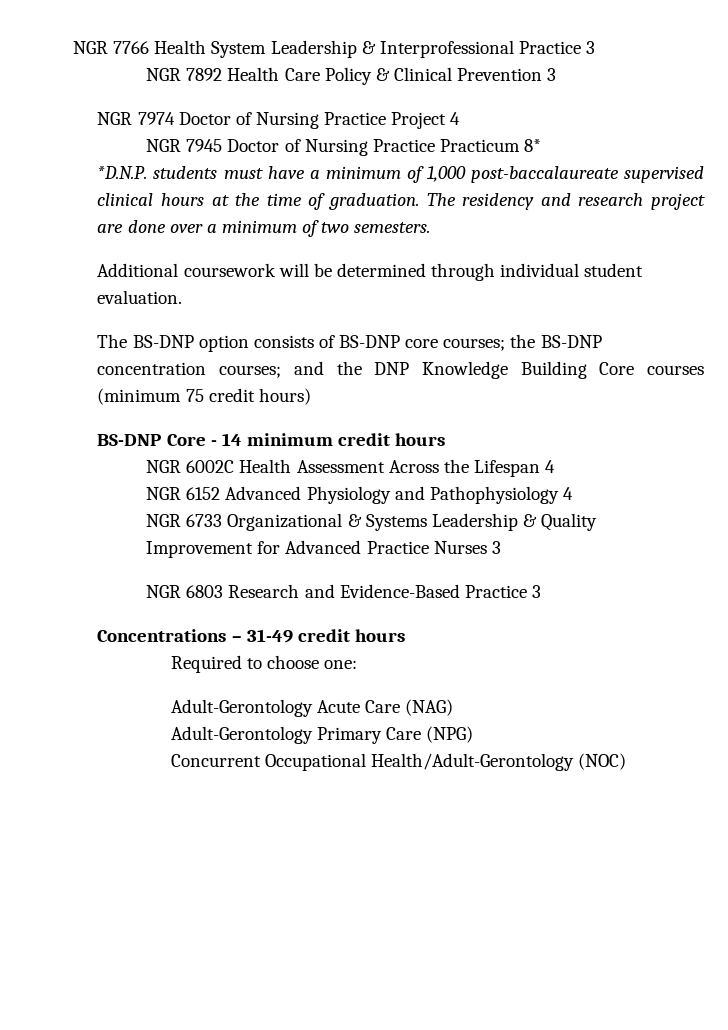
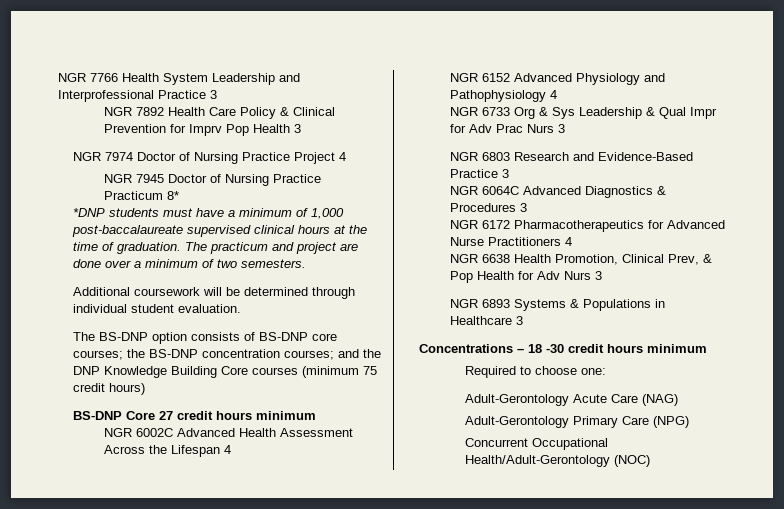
- NGR 7766 Health System Leadership & Interprofessional Practice 3
+ NGR 7766 Health System Leadership and Interprofessional Practice 3
- NGR 7892 Health Care Policy & Clinical Prevention 3
+ NGR 7892 Health Care Policy & Clinical Prevention for Imprv Pop Health 3
- *D.N.P. students must have a minimum of 1,000 post-baccalaureate supervised clinical hours at the time of graduation.
+ *DNP students must have a minimum of 1,000 post-baccalaureate supervised clinical hours at the time of graduation.
- The residency and research project are done over a minimum of two semesters.
+ The practicum and project are done over a minimum of two semesters.
- BS-DNP Core - 14 minimum credit hours
+ BS-DNP Core 27 credit hours minimum
- NGR 6002C Health Assessment Across the Lifespan 4
+ NGR 6002C Advanced Health Assessment Across the Lifespan 4
- NGR 6733 Organizational & Systems Leadership & Quality Improvement for Advanced Practice Nurses 3
+ NGR 6733 Org & Sys Leadership & Qual Impr for Adv Prac Nurs 3
+ NGR 6064C Advanced Diagnostics & Procedures 3
+ NGR 6172 Pharmacotherapeutics for Advanced Nurse Practitioners 4
+ NGR 6638 Health Promotion, Clinical Prev, & Pop Health for Adv Nurs 3
+ NGR 6893 Systems & Populations in Healthcare 3
- Concentrations – 31-49 credit hours
+ Concentrations – 18 -30 credit hours minimum

